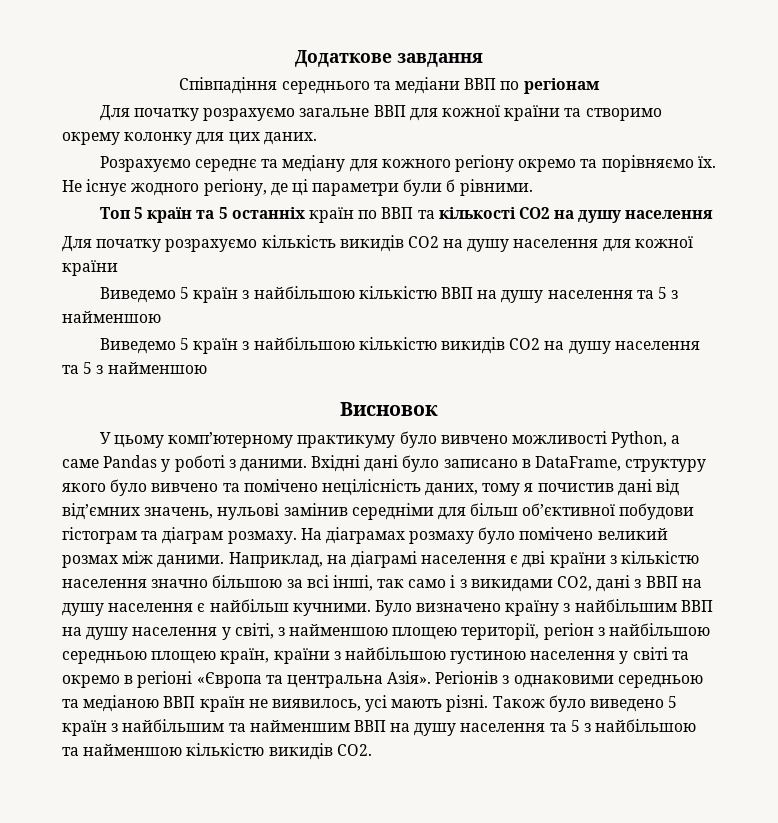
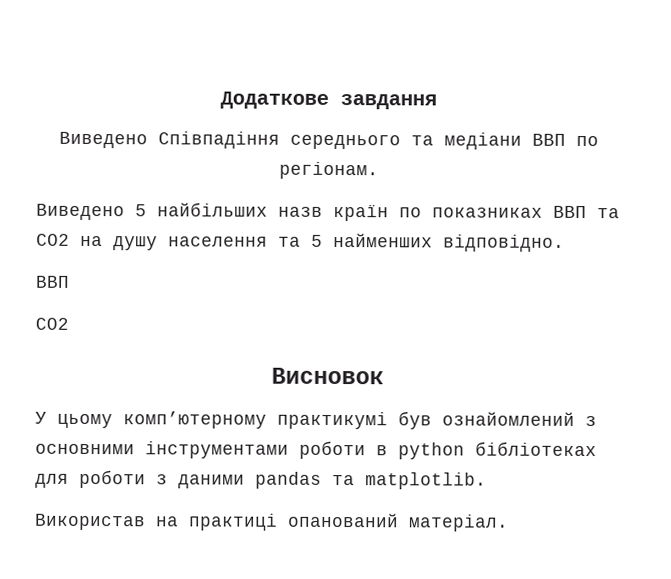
- Співпадіння середнього та медіани ВВП по регіонам
- Для початку розрахуємо загальне ВВП для кожної країни та створимо окрему колонку для цих даних.
- Розрахуємо середнє та медіану для кожного регіону окремо та порівняємо їх. Не існує жодного регіону, де ці параметри були б рівними.
- Топ 5 країн та 5 останніх країн по ВВП та кількості СО2 на душу населення
- Для початку розрахуємо кількість викидів СО2 на душу населення для кожної країни
- Виведемо 5 країн з найбільшою кількістю ВВП на душу населення та 5 з найменшою
- Виведемо 5 країн з найбільшою кількістю викидів CO2 на душу населення та 5 з найменшою
+ Виведено Співпадіння середнього та медіани ВВП по регіонам.
+ Виведено 5 найбільших назв країн по показниках ВВП та CO2 на душу населення та 5 найменших відповідно.
+ ВВП
+ СО2
- У цьому комп’ютерному практикуму було вивчено можливості Python, а саме Pandas у роботі з даними. Вхідні дані було записано в DataFrame, структуру якого було вивчено та помічено нецілісність даних, тому я почистив дані від від’ємних значень, нульові замінив середніми для більш об’єктивної побудови гістограм та діаграм розмаху. На діаграмах розмаху було помічено великий розмах між даними. Наприклад, на діаграмі населення є дві країни з кількістю населення значно більшою за всі інші, так само і з викидами СО2, дані з ВВП на душу населення є найбільш кучними. Було визначено країну з найбільшим ВВП на душу населення у світі, з найменшою площею території, регіон з найбільшою середньою площею країн, країни з найбільшою густиною населення у світі та окремо в регіоні «Європа та центральна Азія». Регіонів з однаковими середньою та медіаною ВВП країн не виявилось, усі мають різні. Також було виведено 5 країн з найбільшим та найменшим ВВП на душу населення та 5 з найбільшою та найменшою кількістю викидів СО2.
+ У цьому комп’ютерному практикумі був ознайомлений з основними інструментами роботи в python бібліотеках для роботи з даними pandas та matplotlib.
+ Використав на практиці опанований матеріал.

